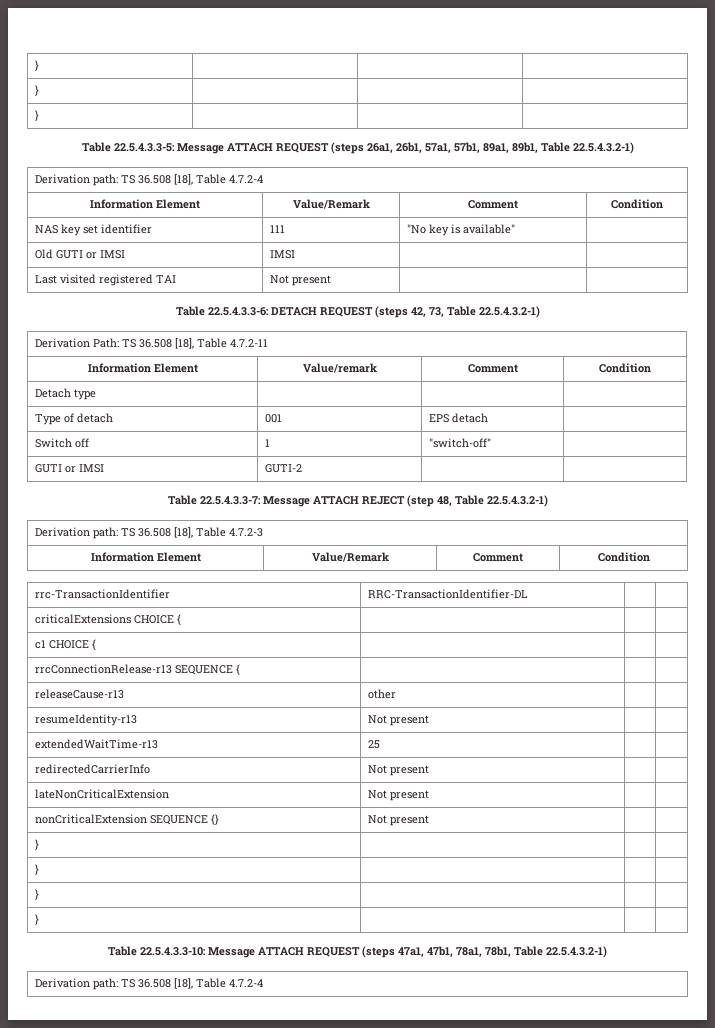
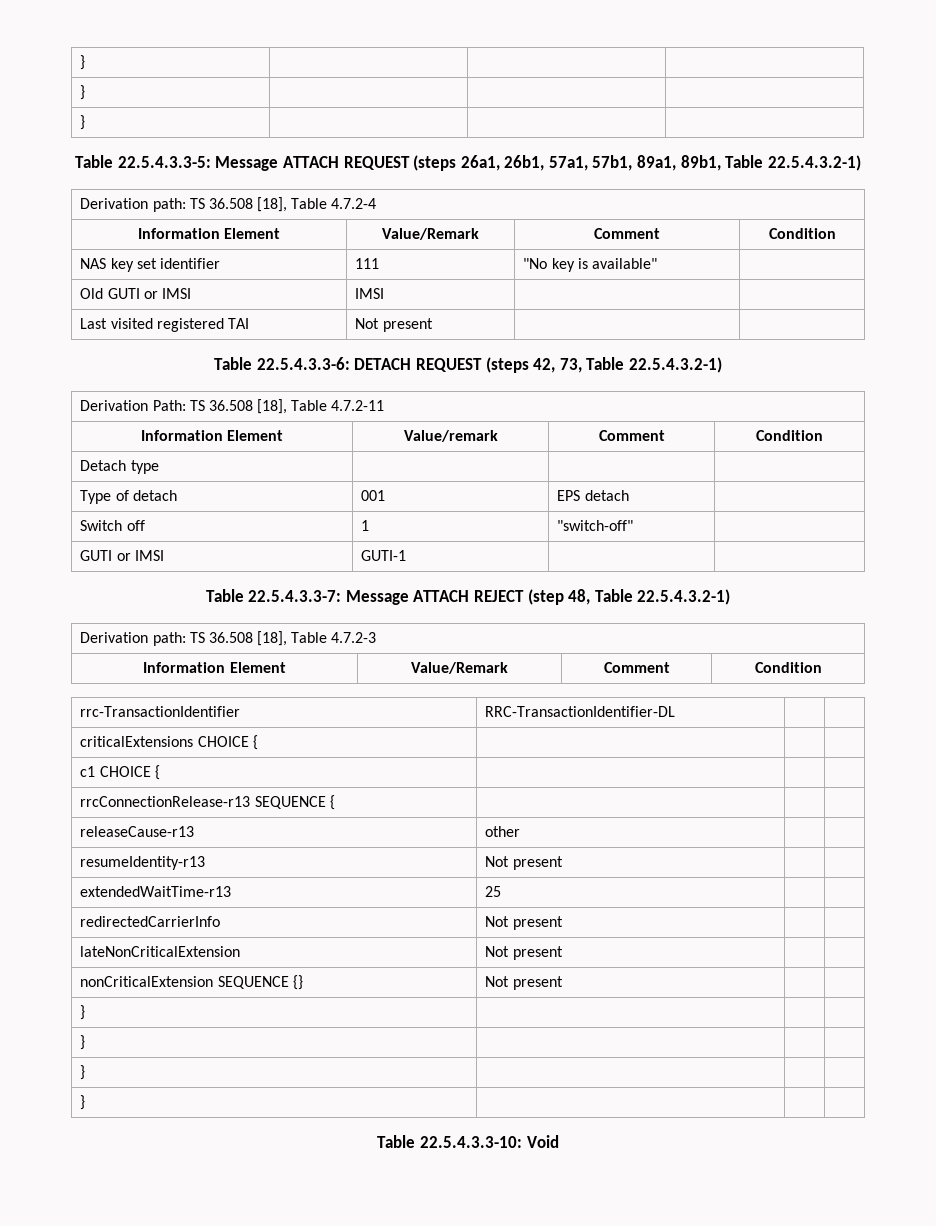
- GUTI or IMSI | GUTI-2 | |
+ GUTI or IMSI | GUTI-1 | |
- Table 22.5.4.3.3-10: Message ATTACH REQUEST (steps 47a1, 47b1, 78a1, 78b1, Table 22.5.4.3.2-1)
- Derivation path: TS 36.508 [18], Table 4.7.2-4
+ Table 22.5.4.3.3-10: Void

